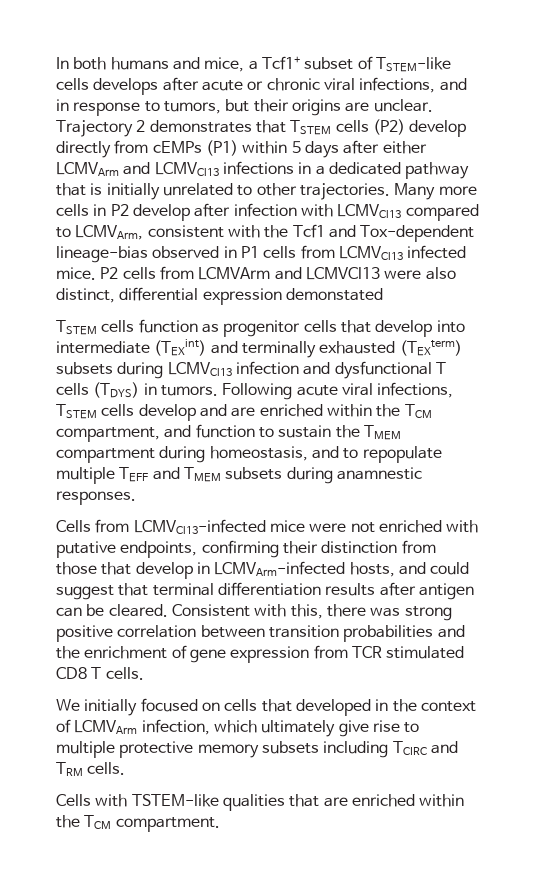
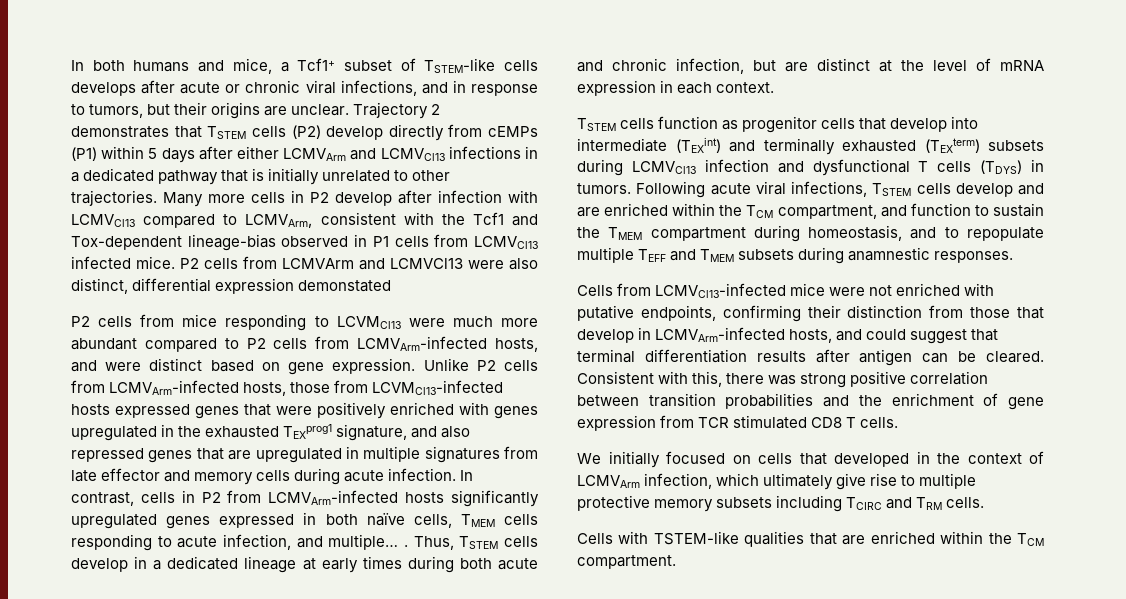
+ P2 cells from mice responding to LCVMCl13 were much more abundant compared to P2 cells from LCMVArm-infected hosts, and were distinct based on gene expression. Unlike P2 cells from LCMVArm-infected hosts, those from LCVMCl13-infected hosts expressed genes that were positively enriched with genes upregulated in the exhausted TEXprog1 signature, and also repressed genes that are upregulated in multiple signatures from late effector and memory cells during acute infection. In contrast, cells in P2 from LCMVArm-infected hosts significantly upregulated genes expressed in both naïve cells, TMEM cells responding to acute infection, and multiple… . Thus, TSTEM cells develop in a dedicated lineage at early times during both acute and chronic infection, but are distinct at the level of mRNA expression in each context.

